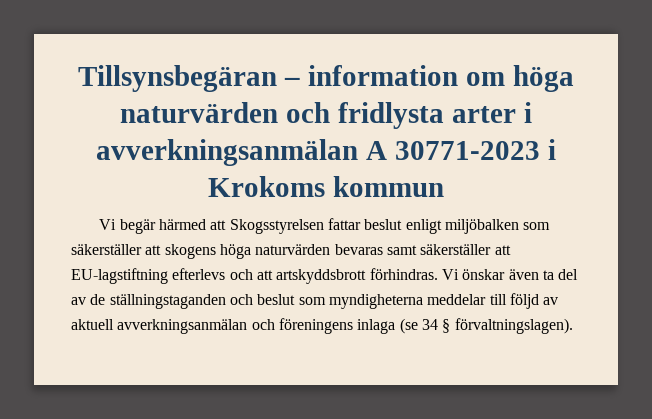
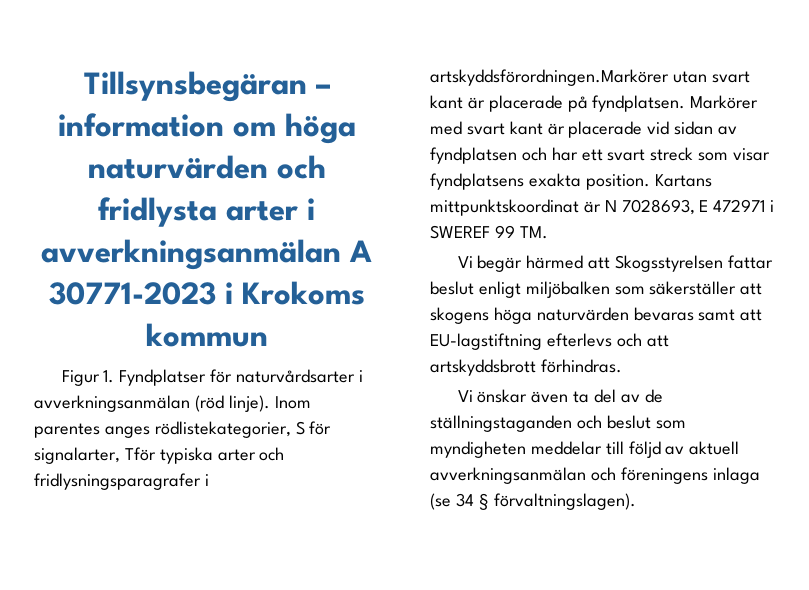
+ Figur 1. Fyndplatser för naturvårdsarter i avverkningsanmälan (röd linje). Inom parentes anges rödlistekategorier, S för signalarter, Tför typiska arter och fridlysningsparagrafer i artskyddsförordningen.Markörer utan svart kant är placerade på fyndplatsen. Markörer med svart kant är placerade vid sidan av fyndplatsen och har ett svart streck som visar fyndplatsens exakta position. Kartans mittpunktskoordinat är N 7028693, E 472971 i SWEREF 99 TM.
- Vi begär härmed att Skogsstyrelsen fattar beslut enligt miljöbalken som säkerställer att skogens höga naturvärden bevaras samt säkerställer att EU-lagstiftning efterlevs och att artskyddsbrott förhindras. Vi önskar även ta del av de ställningstaganden och beslut som myndigheterna meddelar till följd av aktuell avverkningsanmälan och föreningens inlaga (se 34 § förvaltningslagen).
+ Vi begär härmed att Skogsstyrelsen fattar beslut enligt miljöbalken som säkerställer att skogens höga naturvärden bevaras samt att EU-lagstiftning efterlevs och att artskyddsbrott förhindras.
+ Vi önskar även ta del av de ställningstaganden och beslut som myndigheten meddelar till följd av aktuell avverkningsanmälan och föreningens inlaga (se 34 § förvaltningslagen).

